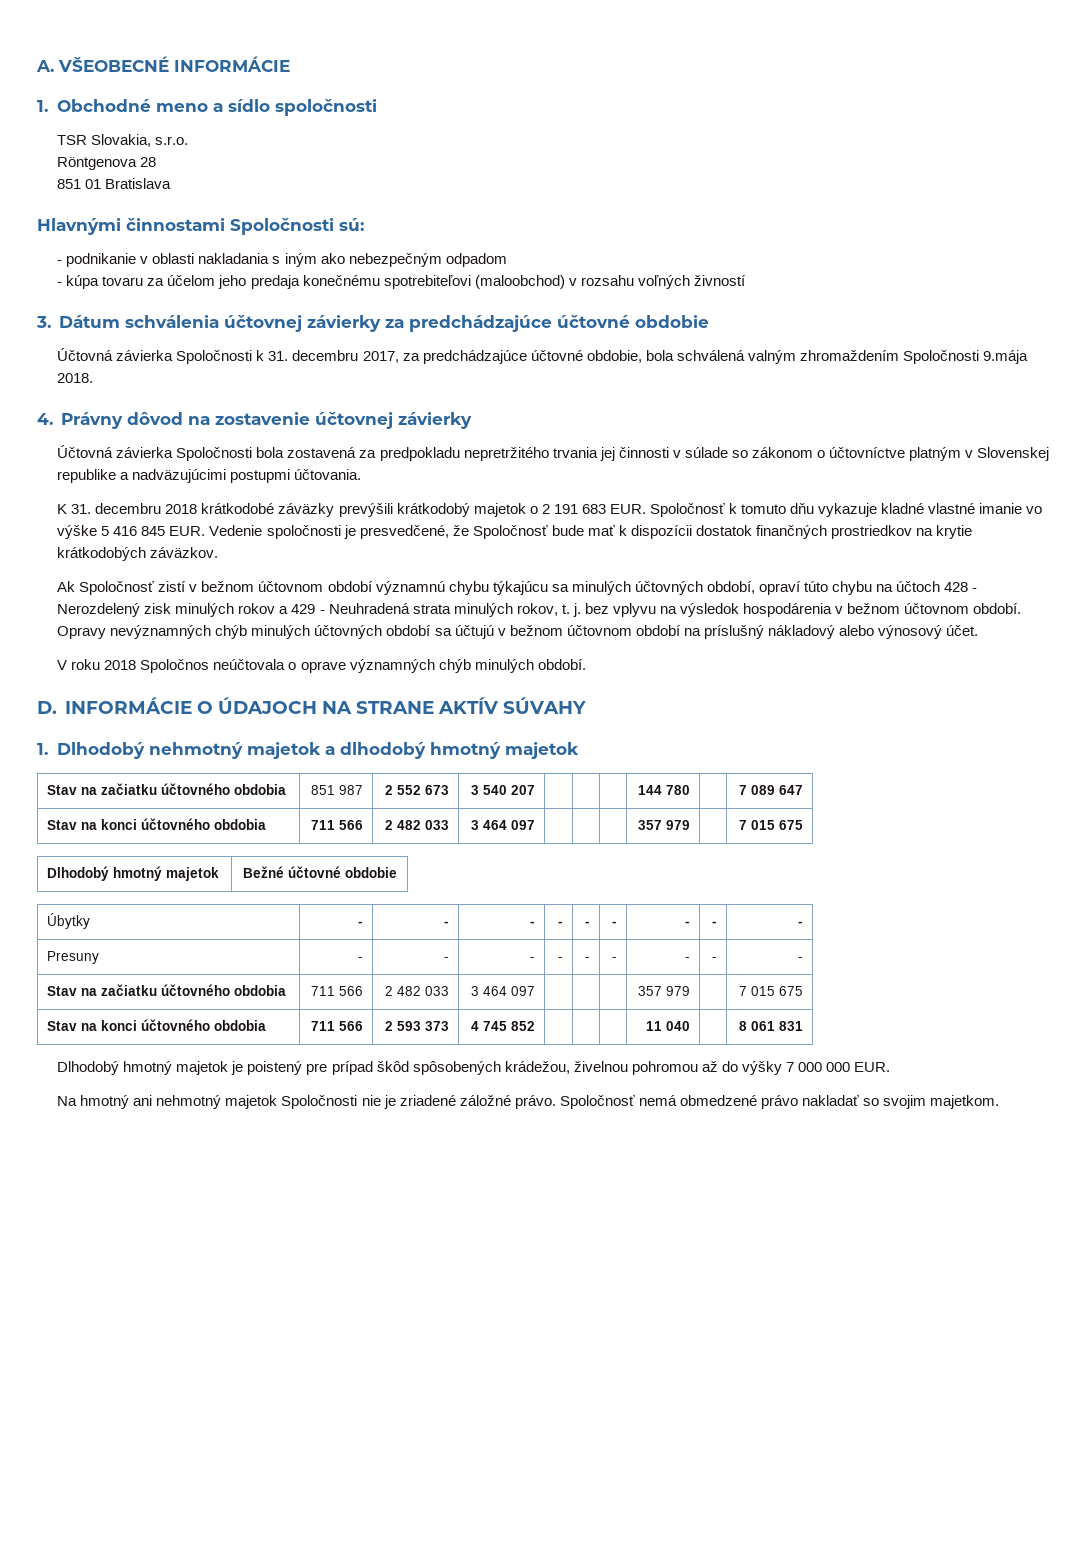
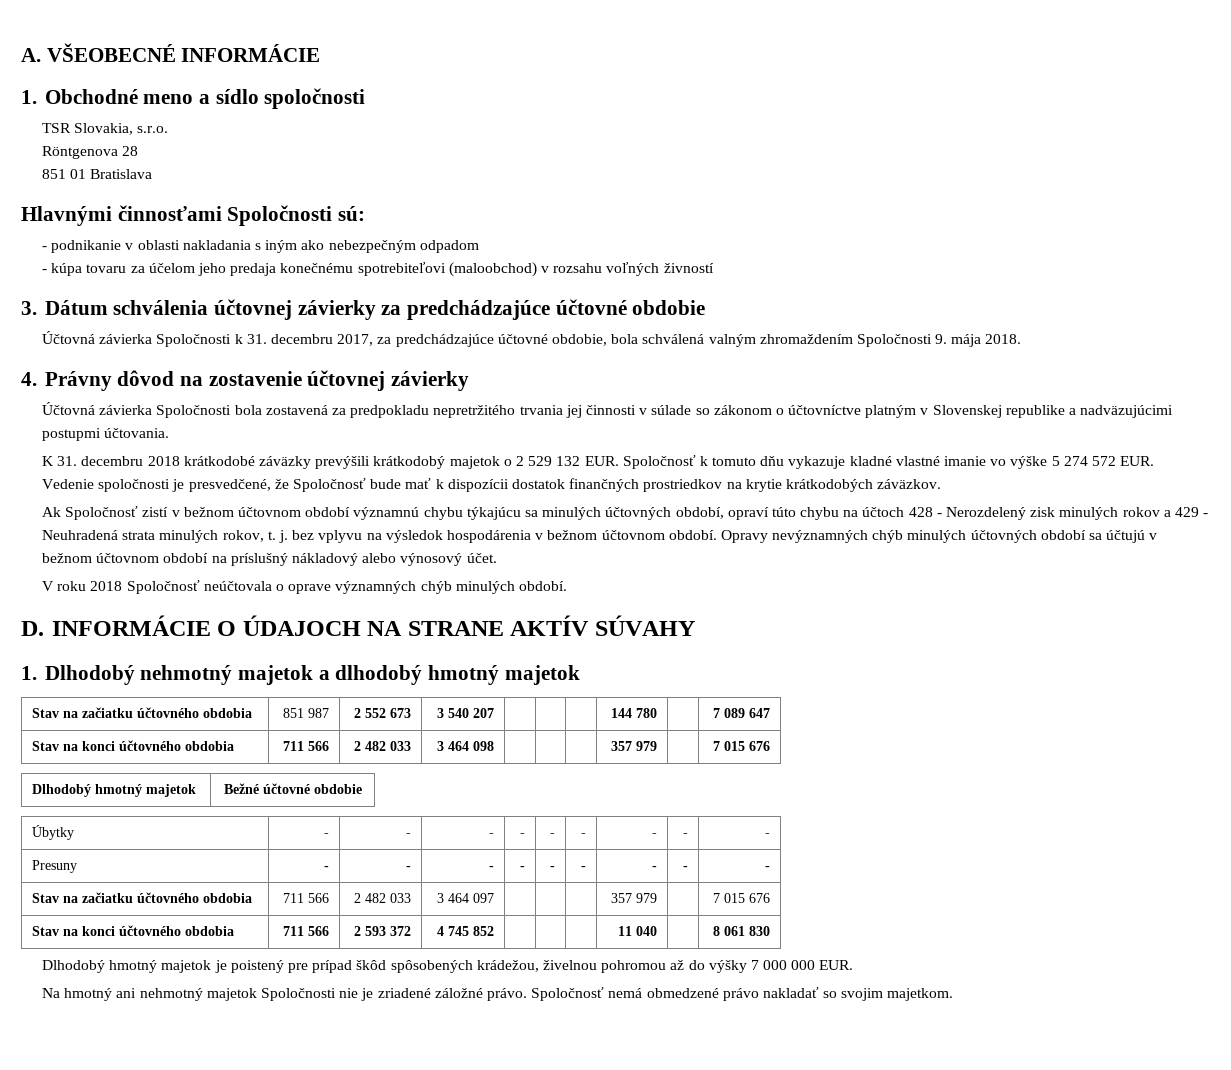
- Hlavnými činnostami Spoločnosti sú:
+ Hlavnými činnosťami Spoločnosti sú:
- Účtovná závierka Spoločnosti k 31. decembru 2017, za predchádzajúce účtovné obdobie, bola schválená valným zhromaždením Spoločnosti 9.mája 2018.
+ Účtovná závierka Spoločnosti k 31. decembru 2017, za predchádzajúce účtovné obdobie, bola schválená valným zhromaždením Spoločnosti 9. mája 2018.
- K 31. decembru 2018 krátkodobé záväzky prevýšili krátkodobý majetok o 2 191 683 EUR. Spoločnosť k tomuto dňu vykazuje kladné vlastné imanie vo výške 5 416 845 EUR. Vedenie spoločnosti je presvedčené, že Spoločnosť bude mať k dispozícii dostatok finančných prostriedkov na krytie krátkodobých záväzkov.
+ K 31. decembru 2018 krátkodobé záväzky prevýšili krátkodobý majetok o 2 529 132 EUR. Spoločnosť k tomuto dňu vykazuje kladné vlastné imanie vo výške 5 274 572 EUR. Vedenie spoločnosti je presvedčené, že Spoločnosť bude mať k dispozícii dostatok finančných prostriedkov na krytie krátkodobých záväzkov.
- V roku 2018 Spoločnos neúčtovala o oprave významných chýb minulých období.
+ V roku 2018 Spoločnosť neúčtovala o oprave významných chýb minulých období.
- Stav na konci účtovného obdobia | 711 566 | 2 482 033 | 3 464 097 | | | | 357 979 | | 7 015 675
+ Stav na konci účtovného obdobia | 711 566 | 2 482 033 | 3 464 098 | | | | 357 979 | | 7 015 676
- Stav na začiatku účtovného obdobia | 711 566 | 2 482 033 | 3 464 097 | | | | 357 979 | | 7 015 675
+ Stav na začiatku účtovného obdobia | 711 566 | 2 482 033 | 3 464 097 | | | | 357 979 | | 7 015 676
- Stav na konci účtovného obdobia | 711 566 | 2 593 373 | 4 745 852 | | | | 11 040 | | 8 061 831
+ Stav na konci účtovného obdobia | 711 566 | 2 593 372 | 4 745 852 | | | | 11 040 | | 8 061 830

